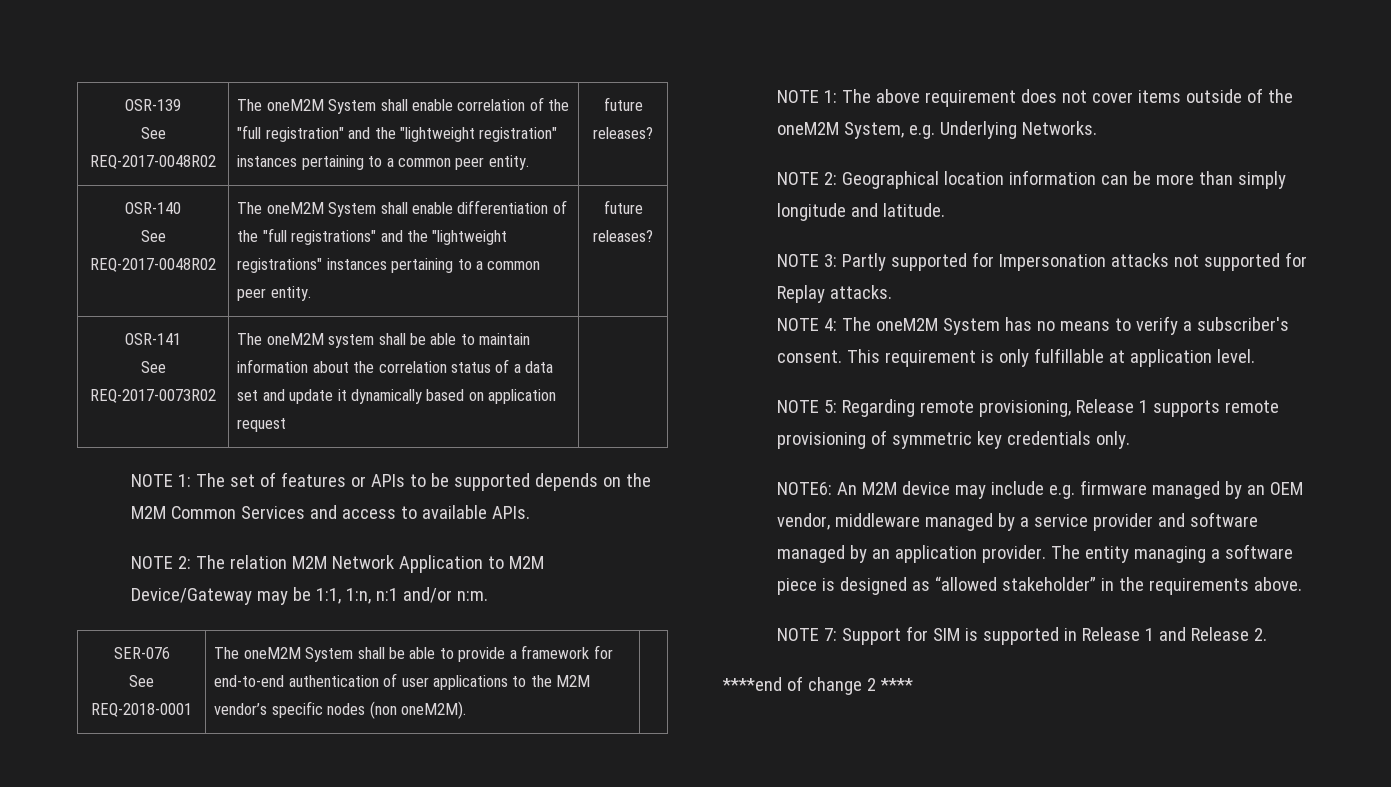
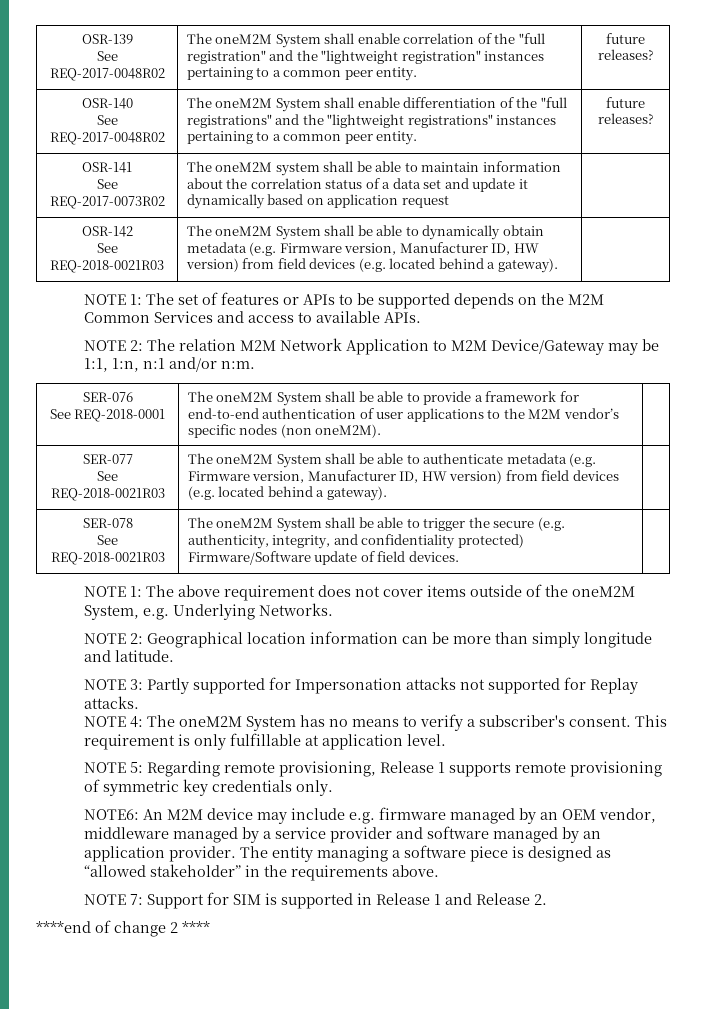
+ OSR-142
+ See REQ-2018-0021R03 | The oneM2M System shall be able to dynamically obtain metadata (e.g. Firmware version, Manufacturer ID, HW version) from field devices (e.g. located behind a gateway). |
+ SER-077
+ See REQ-2018-0021R03 | The oneM2M System shall be able to authenticate metadata (e.g. Firmware version, Manufacturer ID, HW version) from field devices (e.g. located behind a gateway). |
+ SER-078
+ See REQ-2018-0021R03 | The oneM2M System shall be able to trigger the secure (e.g. authenticity, integrity, and confidentiality protected) Firmware/Software update of field devices. |

